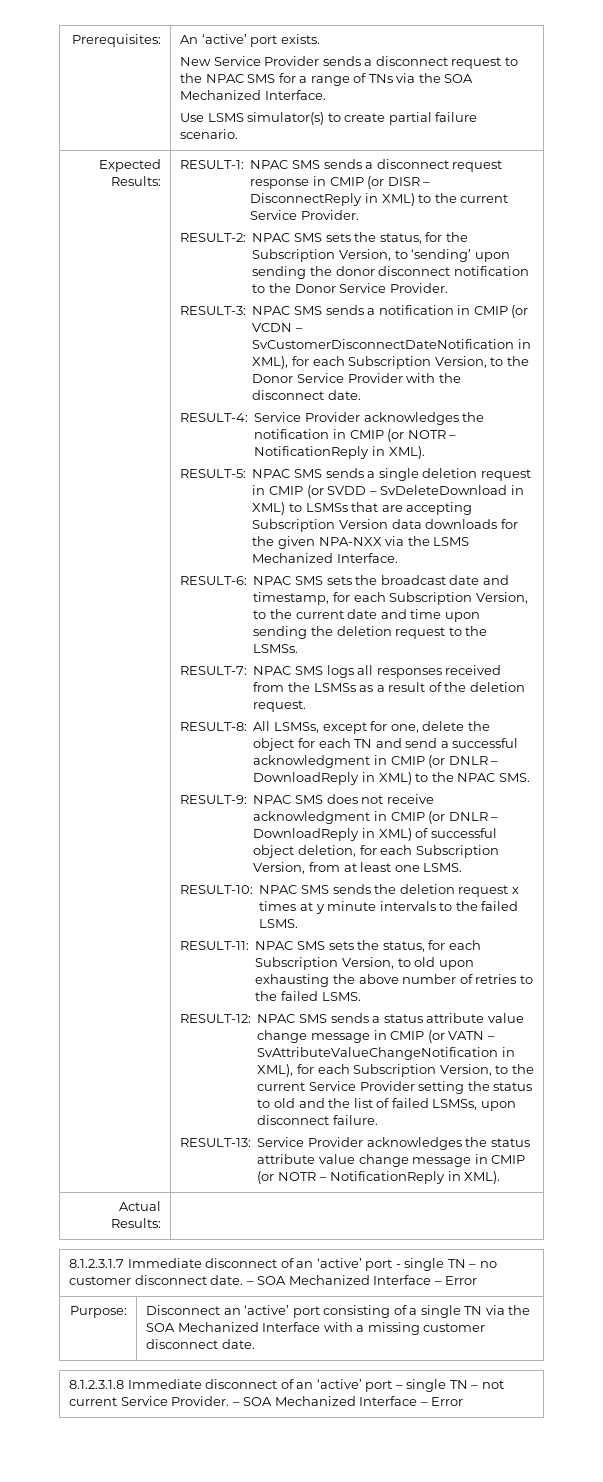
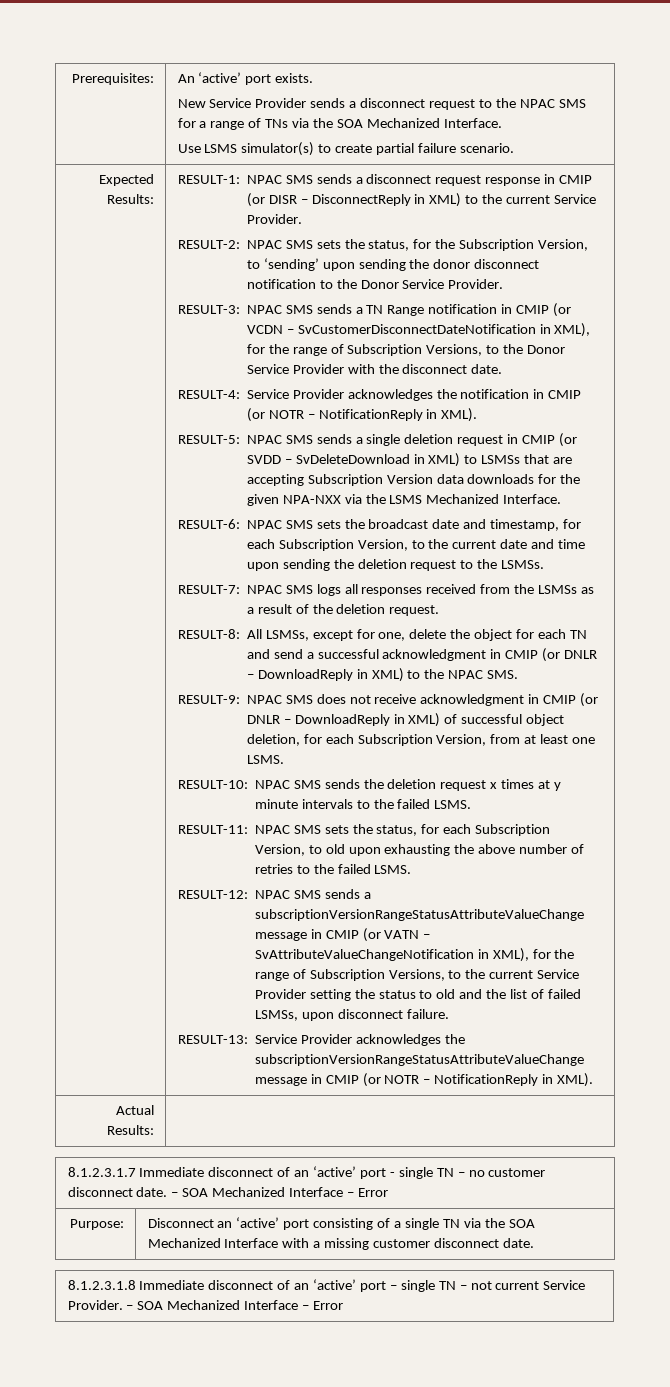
- RESULT-3: NPAC SMS sends a notification in CMIP (or VCDN – SvCustomerDisconnectDateNotification in XML), for each Subscription Version, to the Donor Service Provider with the disconnect date.
+ RESULT-3: NPAC SMS sends a TN Range notification in CMIP (or VCDN – SvCustomerDisconnectDateNotification in XML), for the range of Subscription Versions, to the Donor Service Provider with the disconnect date.
- RESULT-12: NPAC SMS sends a status attribute value change message in CMIP (or VATN – SvAttributeValueChangeNotification in XML), for each Subscription Version, to the current Service Provider setting the status to old and the list of failed LSMSs, upon disconnect failure.
+ RESULT-12: NPAC SMS sends a subscriptionVersionRangeStatusAttributeValueChange message in CMIP (or VATN – SvAttributeValueChangeNotification in XML), for the range of Subscription Versions, to the current Service Provider setting the status to old and the list of failed LSMSs, upon disconnect failure.
- RESULT-13: Service Provider acknowledges the status attribute value change message in CMIP (or NOTR – NotificationReply in XML).
+ RESULT-13: Service Provider acknowledges the subscriptionVersionRangeStatusAttributeValueChange message in CMIP (or NOTR – NotificationReply in XML).

